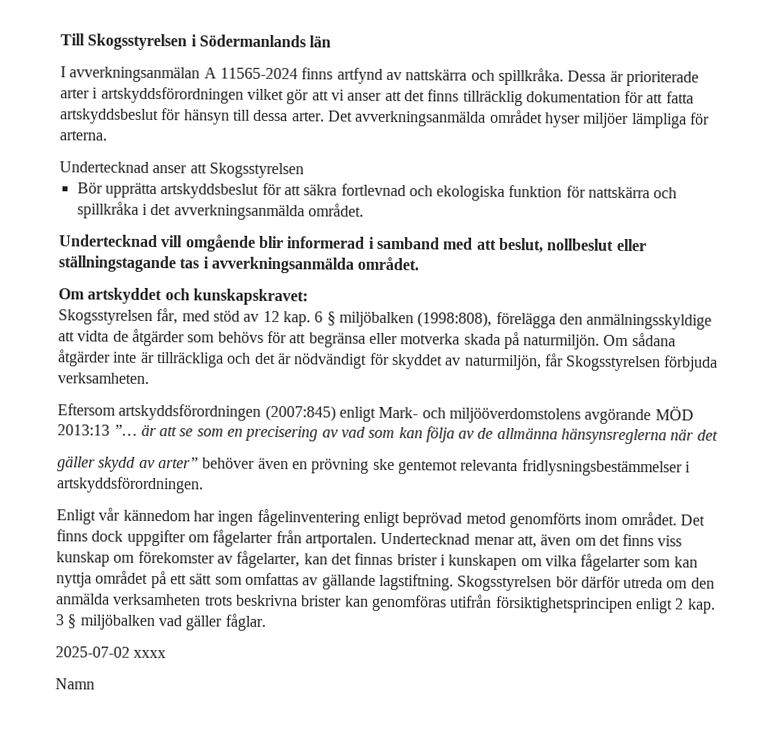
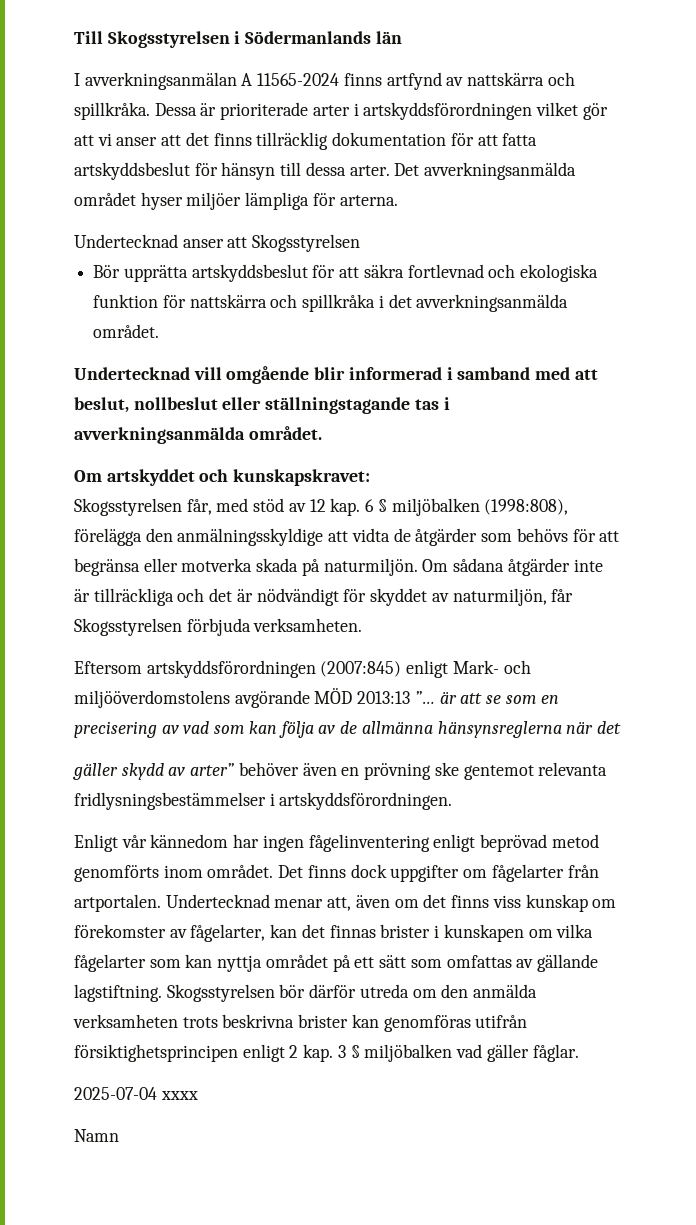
- 2025-07-02 xxxx
+ 2025-07-04 xxxx

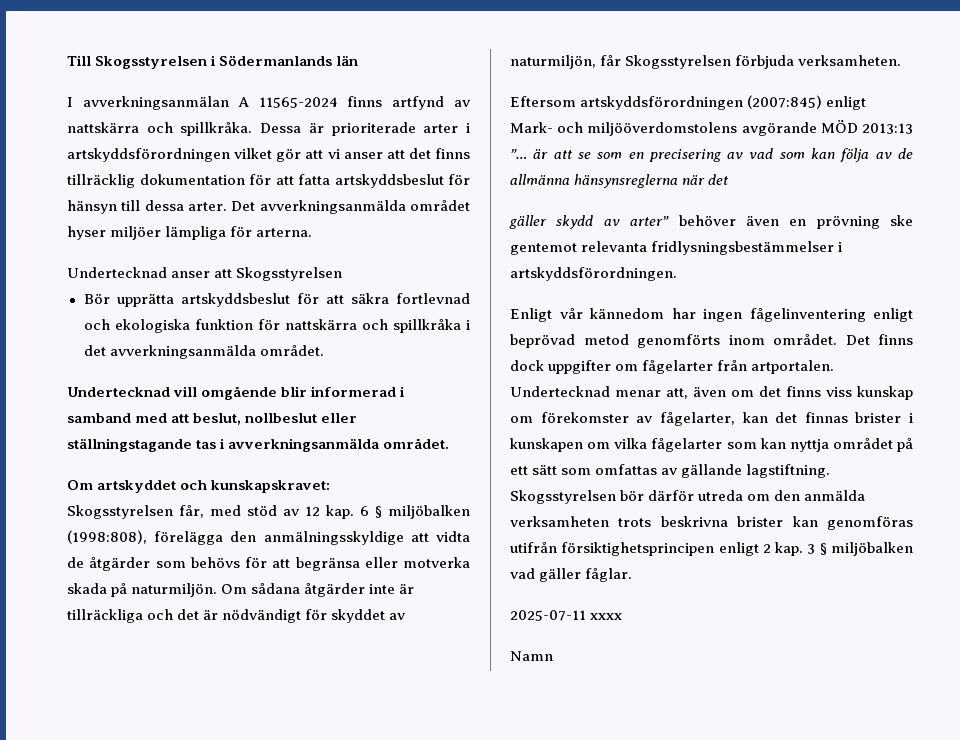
- 2025-07-04 xxxx
+ 2025-07-11 xxxx

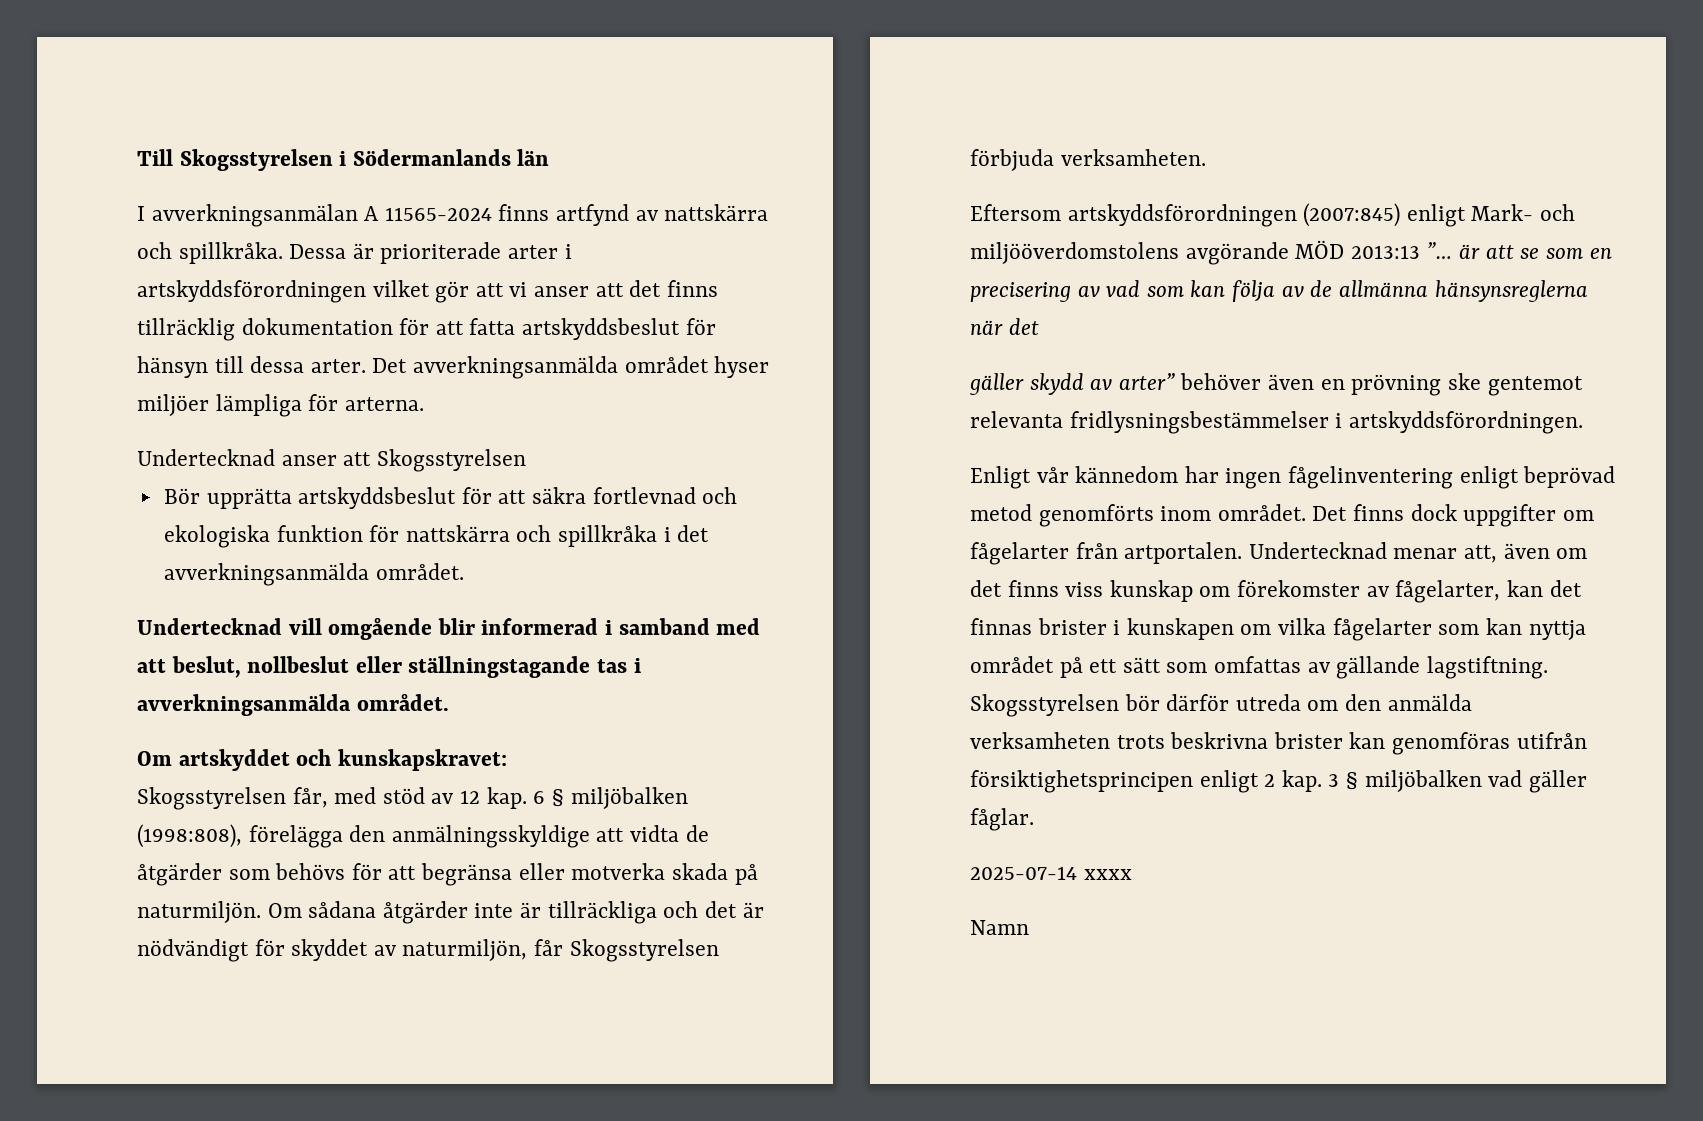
- 2025-07-11 xxxx
+ 2025-07-14 xxxx

